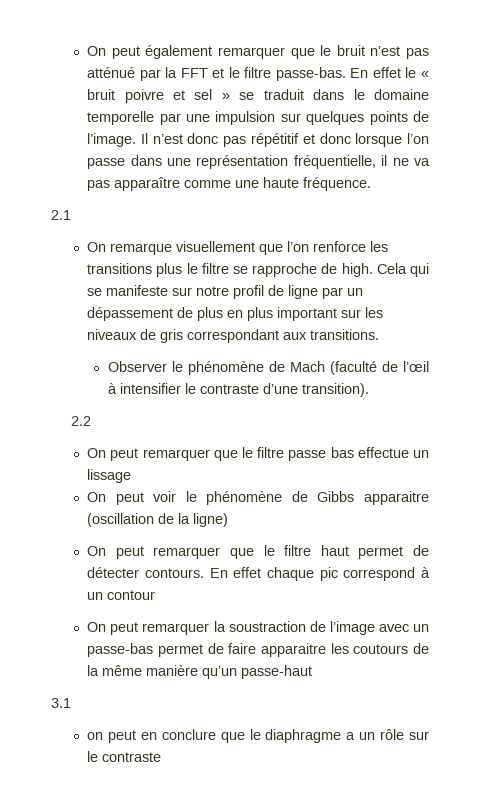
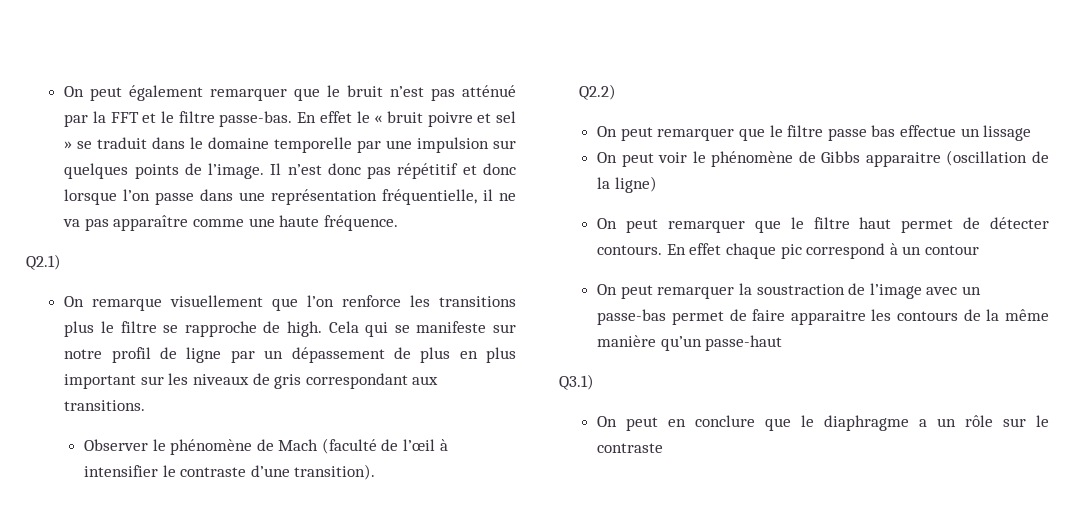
- 2.1
+ Q2.1)
- 2.2
+ Q2.2)
- On peut remarquer la soustraction de l’image avec un passe-bas permet de faire apparaitre les coutours de la même manière qu’un passe-haut
+ On peut remarquer la soustraction de l’image avec un passe-bas permet de faire apparaitre les contours de la même manière qu’un passe-haut
- 3.1
- on peut en conclure que le diaphragme a un rôle sur le contraste
+ Q3.1)
+ On peut en conclure que le diaphragme a un rôle sur le contraste

